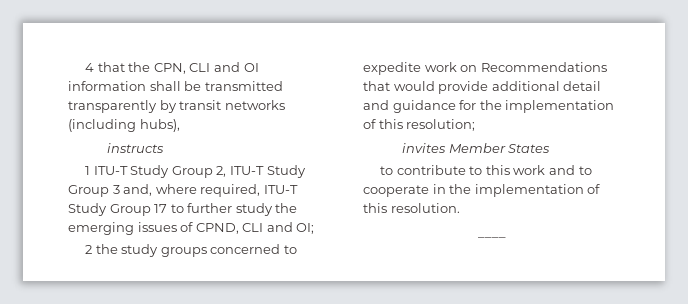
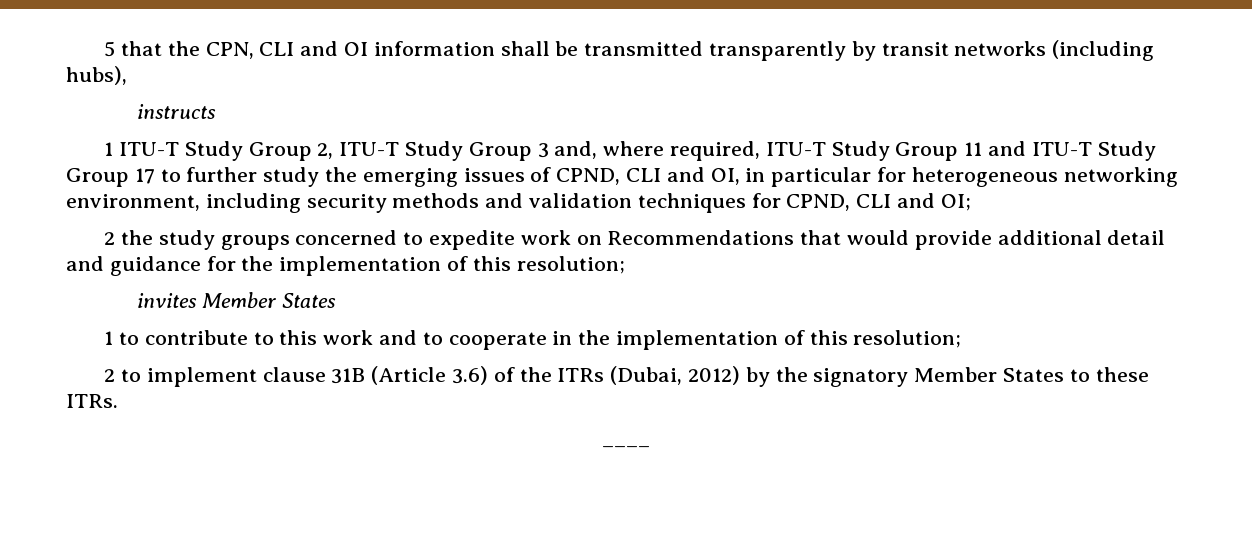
- 4 that the CPN, CLI and OI information shall be transmitted transparently by transit networks (including hubs),
+ 5 that the CPN, CLI and OI information shall be transmitted transparently by transit networks (including hubs),
- 1 ITU-T Study Group 2, ITU-T Study Group 3 and, where required, ITU-T Study Group 17 to further study the emerging issues of CPND, CLI and OI;
+ 1 ITU-T Study Group 2, ITU-T Study Group 3 and, where required, ITU-T Study Group 11 and ITU-T Study Group 17 to further study the emerging issues of CPND, CLI and OI, in particular for heterogeneous networking environment, including security methods and validation techniques for CPND, CLI and OI;
- to contribute to this work and to cooperate in the implementation of this resolution.
+ 1 to contribute to this work and to cooperate in the implementation of this resolution;
+ 2 to implement clause 31B (Article 3.6) of the ITRs (Dubai, 2012) by the signatory Member States to these ITRs.

